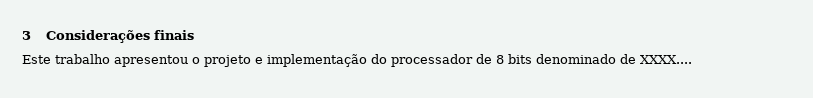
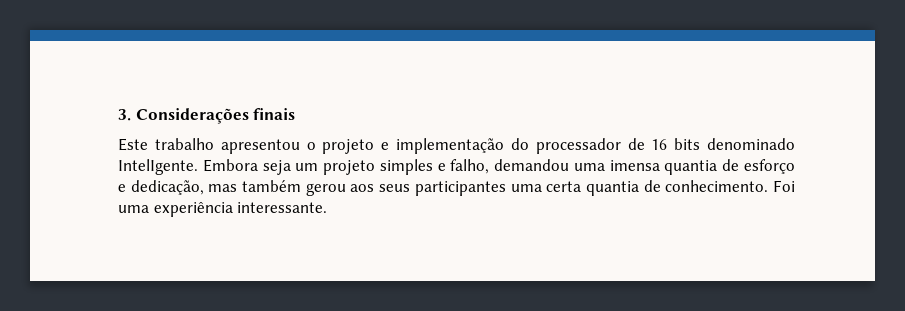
- 3 Considerações finais
+ 3. Considerações finais
- Este trabalho apresentou o projeto e implementação do processador de 8 bits denominado de XXXX....
+ Este trabalho apresentou o projeto e implementação do processador de 16 bits denominado IntelIgente. Embora seja um projeto simples e falho, demandou uma imensa quantia de esforço e dedicação, mas também gerou aos seus participantes uma certa quantia de conhecimento. Foi uma experiência interessante.

